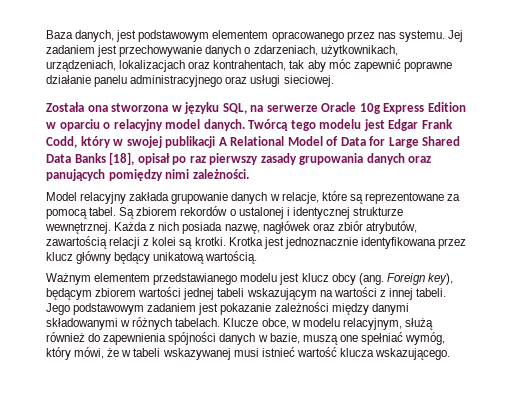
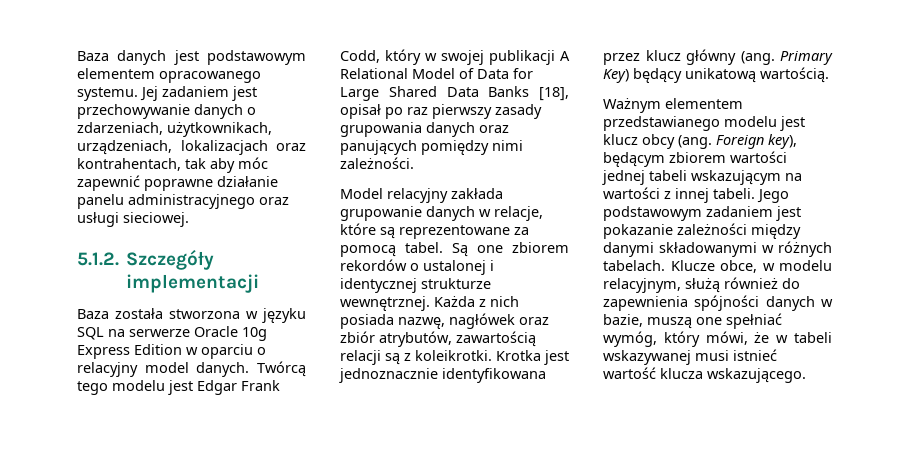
- Baza danych, jest podstawowym elementem opracowanego przez nas systemu.
+ Baza danych jest podstawowym elementem opracowanego systemu.
- Została ona stworzona w języku SQL, na serwerze Oracle 10g Express Edition w oparciu o relacyjny model danych.
+ 5.1.2. Szczegóły implementacji
+ Baza została stworzona w języku SQL na serwerze Oracle 10g Express Edition w oparciu o relacyjny model danych.
- Są zbiorem rekordów o ustalonej i identycznej strukturze wewnętrznej.
+ Są one zbiorem rekordów o ustalonej i identycznej strukturze wewnętrznej.
- Każda z nich posiada nazwę, nagłówek oraz zbiór atrybutów, zawartością relacji z kolei są krotki.
+ Każda z nich posiada nazwę, nagłówek oraz zbiór atrybutów, zawartością relacji są z koleikrotki.
- Krotka jest jednoznacznie identyfikowana przez klucz główny będący unikatową wartością.
+ Krotka jest jednoznacznie identyfikowana przez klucz główny (ang. Primary Key) będący unikatową wartością.

